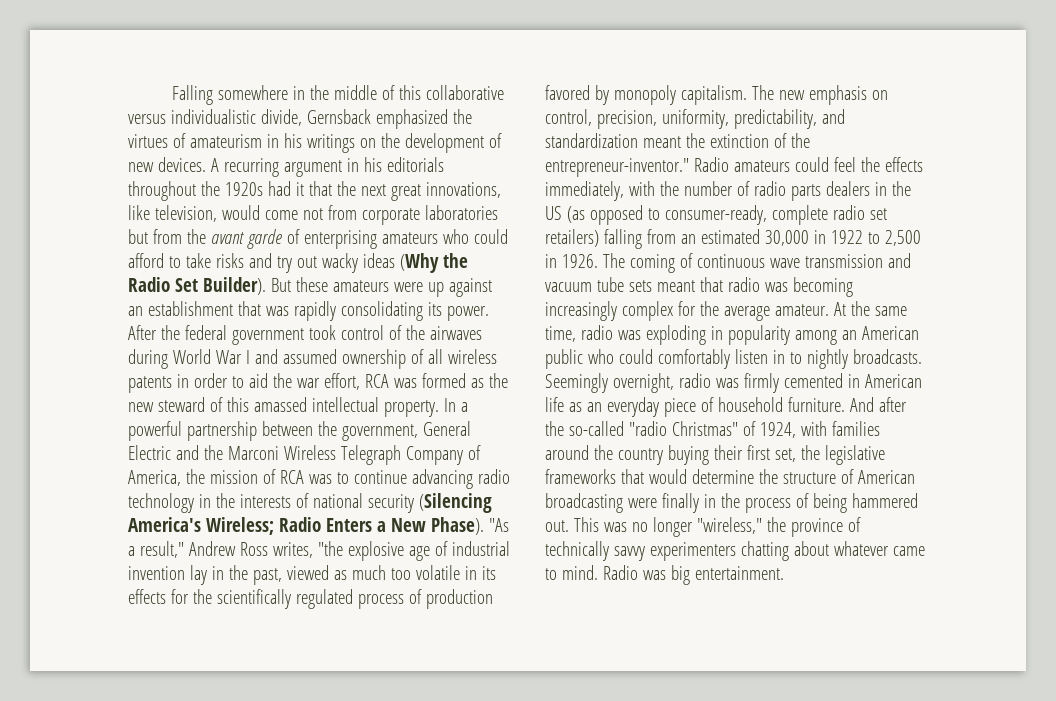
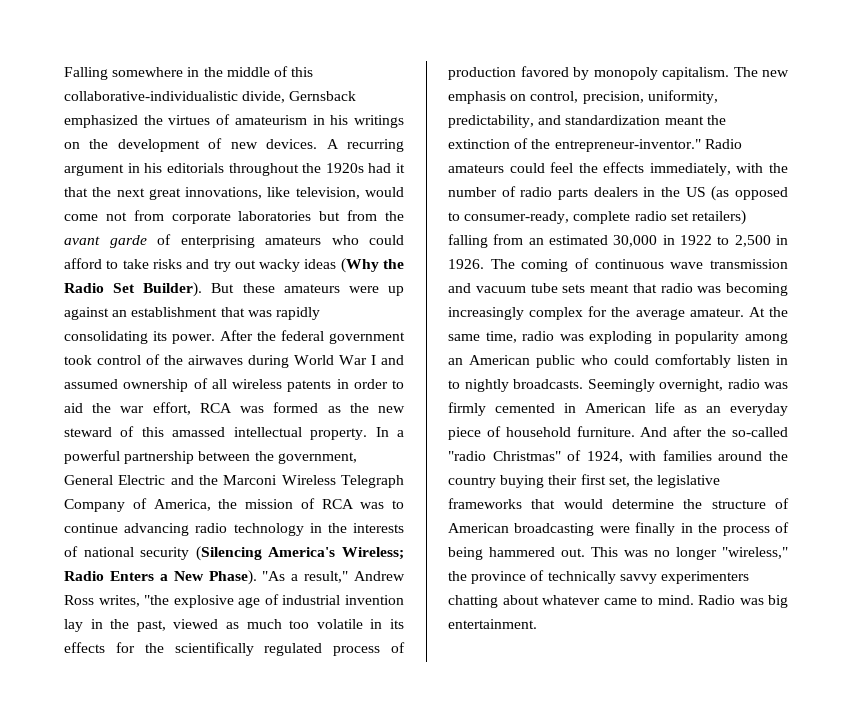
- Falling somewhere in the middle of this collaborative versus individualistic divide, Gernsback emphasized the virtues of amateurism in his writings on the development of new devices.
+ Falling somewhere in the middle of this collaborative-individualistic divide, Gernsback emphasized the virtues of amateurism in his writings on the development of new devices.

